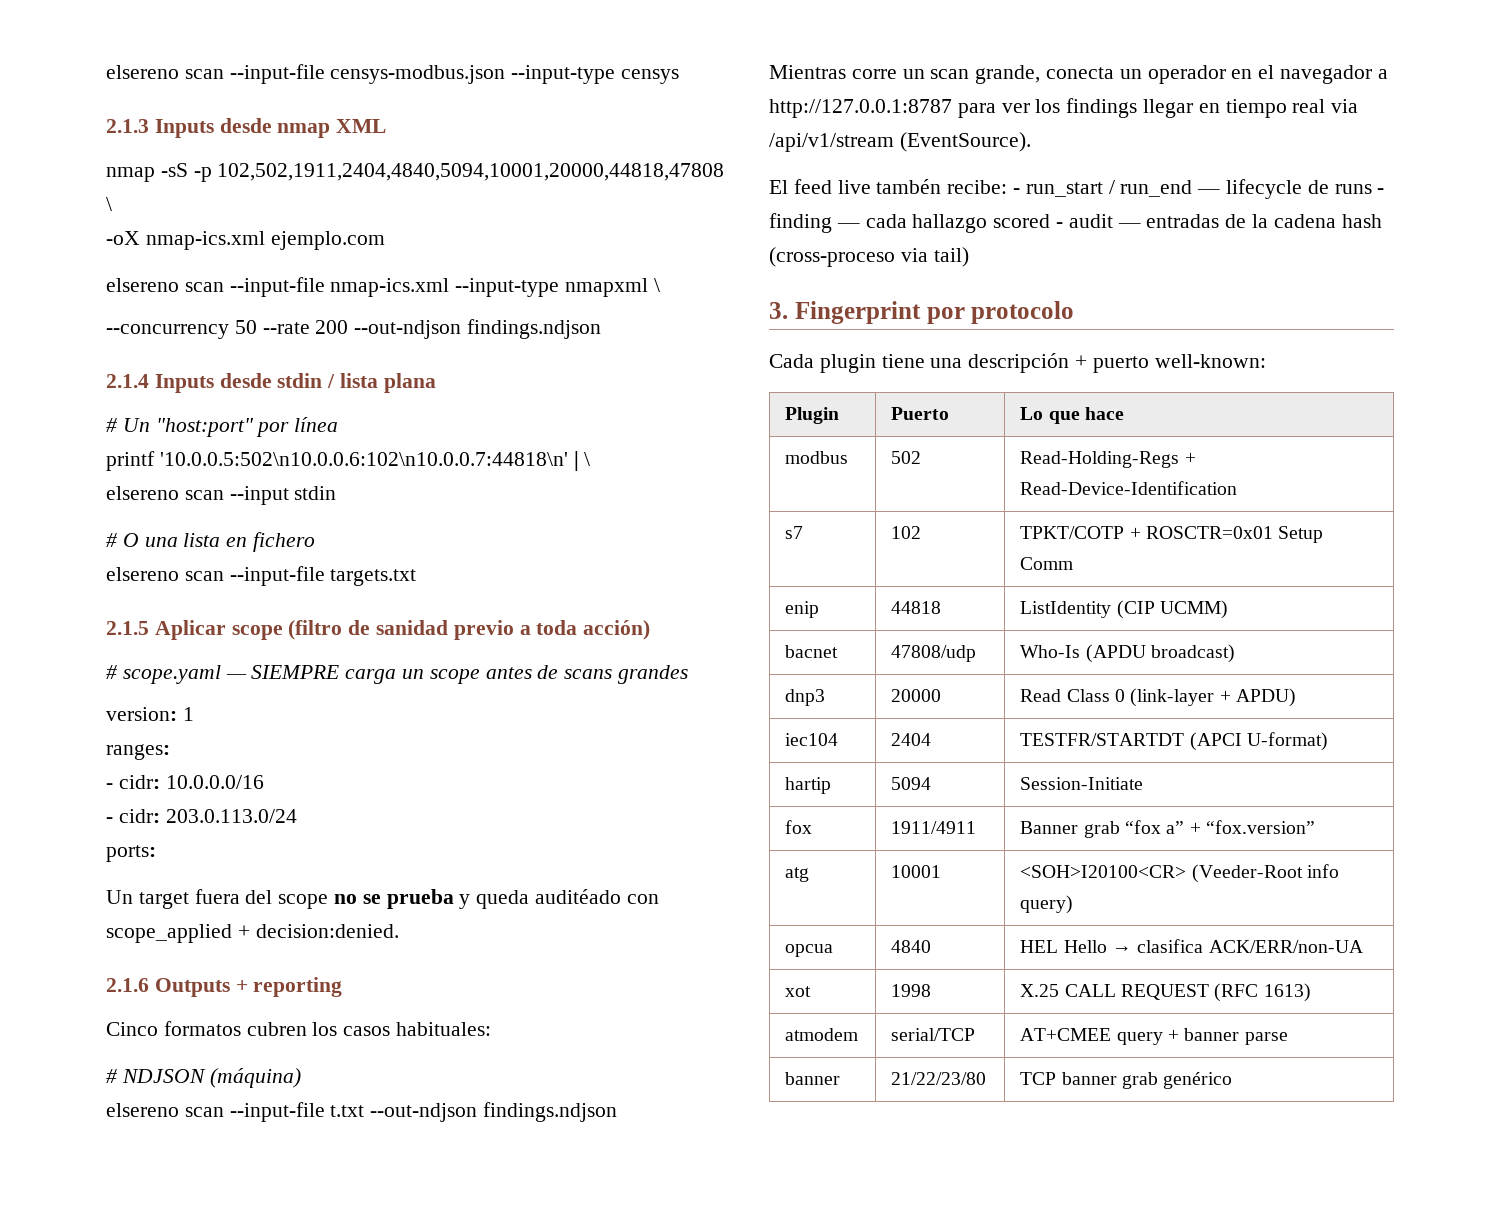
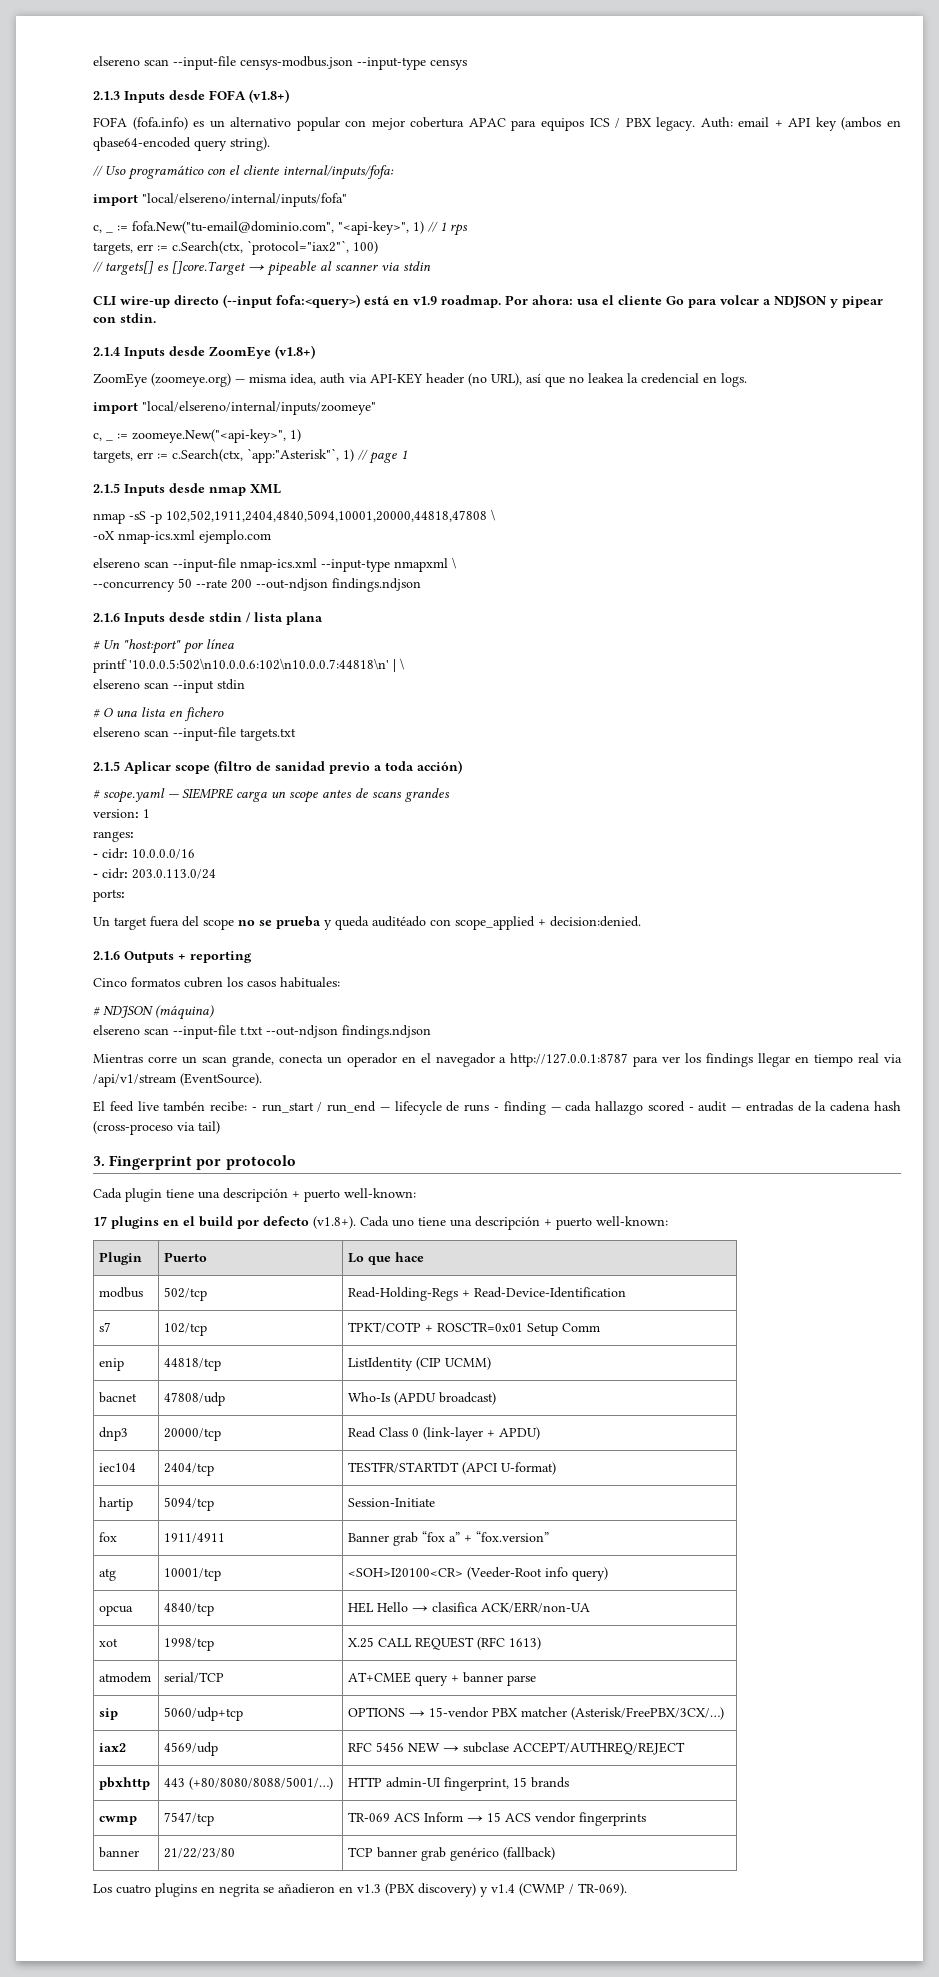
- 2.1.3 Inputs desde nmap XML
+ 2.1.3 Inputs desde FOFA (v1.8+)
+ FOFA (fofa.info) es un alternativo popular con mejor cobertura APAC para equipos ICS / PBX legacy. Auth: email + API key (ambos en qbase64-encoded query string).
+ // Uso programático con el cliente internal/inputs/fofa:
+ import "local/elsereno/internal/inputs/fofa"
+ c, _ := fofa.New("tu-email@dominio.com", "<api-key>", 1) // 1 rps
+ targets, err := c.Search(ctx, `protocol="iax2"`, 100)
+ // targets[] es []core.Target → pipeable al scanner via stdin
+ CLI wire-up directo (--input fofa:<query>) está en v1.9 roadmap. Por ahora: usa el cliente Go para volcar a NDJSON y pipear con stdin.
+ 2.1.4 Inputs desde ZoomEye (v1.8+)
+ ZoomEye (zoomeye.org) — misma idea, auth via API-KEY header (no URL), así que no leakea la credencial en logs.
+ import "local/elsereno/internal/inputs/zoomeye"
+ c, _ := zoomeye.New("<api-key>", 1)
+ targets, err := c.Search(ctx, `app:"Asterisk"`, 1) // page 1
+ 2.1.5 Inputs desde nmap XML
- 2.1.4 Inputs desde stdin / lista plana
+ 2.1.6 Inputs desde stdin / lista plana
+ 17 plugins en el build por defecto (v1.8+). Cada uno tiene una descripción + puerto well-known:
- modbus | 502 | Read-Holding-Regs + Read-Device-Identification
+ modbus | 502/tcp | Read-Holding-Regs + Read-Device-Identification
- s7 | 102 | TPKT/COTP + ROSCTR=0x01 Setup Comm
+ s7 | 102/tcp | TPKT/COTP + ROSCTR=0x01 Setup Comm
- enip | 44818 | ListIdentity (CIP UCMM)
+ enip | 44818/tcp | ListIdentity (CIP UCMM)
- dnp3 | 20000 | Read Class 0 (link-layer + APDU)
+ dnp3 | 20000/tcp | Read Class 0 (link-layer + APDU)
- iec104 | 2404 | TESTFR/STARTDT (APCI U-format)
+ iec104 | 2404/tcp | TESTFR/STARTDT (APCI U-format)
- hartip | 5094 | Session-Initiate
+ hartip | 5094/tcp | Session-Initiate
- atg | 10001 | <SOH>I20100<CR> (Veeder-Root info query)
+ atg | 10001/tcp | <SOH>I20100<CR> (Veeder-Root info query)
- opcua | 4840 | HEL Hello → clasifica ACK/ERR/non-UA
+ opcua | 4840/tcp | HEL Hello → clasifica ACK/ERR/non-UA
- xot | 1998 | X.25 CALL REQUEST (RFC 1613)
+ xot | 1998/tcp | X.25 CALL REQUEST (RFC 1613)
+ sip | 5060/udp+tcp | OPTIONS → 15-vendor PBX matcher (Asterisk/FreePBX/3CX/…)
+ iax2 | 4569/udp | RFC 5456 NEW → subclase ACCEPT/AUTHREQ/REJECT
+ pbxhttp | 443 (+80/8080/8088/5001/…) | HTTP admin-UI fingerprint, 15 brands
+ cwmp | 7547/tcp | TR-069 ACS Inform → 15 ACS vendor fingerprints
- banner | 21/22/23/80 | TCP banner grab genérico
+ banner | 21/22/23/80 | TCP banner grab genérico (fallback)
+ Los cuatro plugins en negrita se añadieron en v1.3 (PBX discovery) y v1.4 (CWMP / TR-069).

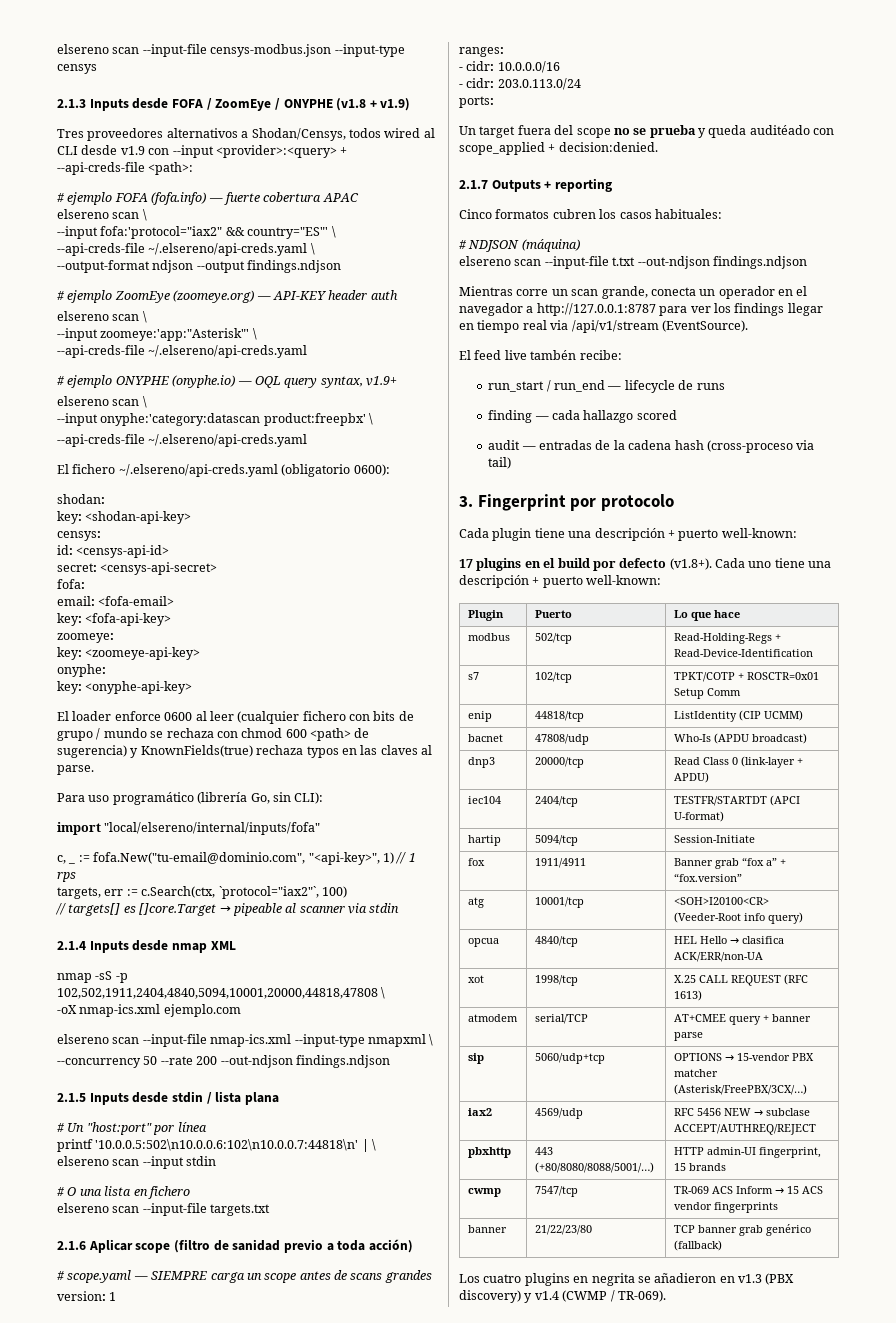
- 2.1.3 Inputs desde FOFA (v1.8+)
- FOFA (fofa.info) es un alternativo popular con mejor cobertura APAC para equipos ICS / PBX legacy. Auth: email + API key (ambos en qbase64-encoded query string).
- // Uso programático con el cliente internal/inputs/fofa:
+ 2.1.3 Inputs desde FOFA / ZoomEye / ONYPHE (v1.8 + v1.9)
+ Tres proveedores alternativos a Shodan/Censys, todos wired al CLI desde v1.9 con --input <provider>:<query> + --api-creds-file <path>:
+ # ejemplo FOFA (fofa.info) — fuerte cobertura APAC
+ elsereno scan \
+ --input fofa:'protocol="iax2" && country="ES"' \
+ --api-creds-file ~/.elsereno/api-creds.yaml \
+ --output-format ndjson --output findings.ndjson
+ # ejemplo ZoomEye (zoomeye.org) — API-KEY header auth
+ elsereno scan \
+ --input zoomeye:'app:"Asterisk"' \
+ --api-creds-file ~/.elsereno/api-creds.yaml
+ # ejemplo ONYPHE (onyphe.io) — OQL query syntax, v1.9+
+ elsereno scan \
+ --input onyphe:'category:datascan product:freepbx' \
+ --api-creds-file ~/.elsereno/api-creds.yaml
+ El fichero ~/.elsereno/api-creds.yaml (obligatorio 0600):
+ shodan:
+ key: <shodan-api-key>
+ censys:
+ id: <censys-api-id>
+ secret: <censys-api-secret>
+ fofa:
+ email: <fofa-email>
+ key: <fofa-api-key>
+ zoomeye:
+ key: <zoomeye-api-key>
+ onyphe:
+ key: <onyphe-api-key>
+ El loader enforce 0600 al leer (cualquier fichero con bits de grupo / mundo se rechaza con chmod 600 <path> de sugerencia) y KnownFields(true) rechaza typos en las claves al parse.
+ Para uso programático (librería Go, sin CLI):
- CLI wire-up directo (--input fofa:<query>) está en v1.9 roadmap. Por ahora: usa el cliente Go para volcar a NDJSON y pipear con stdin.
- 2.1.4 Inputs desde ZoomEye (v1.8+)
- ZoomEye (zoomeye.org) — misma idea, auth via API-KEY header (no URL), así que no leakea la credencial en logs.
- import "local/elsereno/internal/inputs/zoomeye"
- c, _ := zoomeye.New("<api-key>", 1)
- targets, err := c.Search(ctx, `app:"Asterisk"`, 1) // page 1
- 2.1.5 Inputs desde nmap XML
+ 2.1.4 Inputs desde nmap XML
- 2.1.6 Inputs desde stdin / lista plana
+ 2.1.5 Inputs desde stdin / lista plana
- 2.1.5 Aplicar scope (filtro de sanidad previo a toda acción)
+ 2.1.6 Aplicar scope (filtro de sanidad previo a toda acción)
- 2.1.6 Outputs + reporting
+ 2.1.7 Outputs + reporting
- El feed live tambén recibe: - run_start / run_end — lifecycle de runs - finding — cada hallazgo scored - audit — entradas de la cadena hash (cross-proceso via tail)
+ El feed live tambén recibe:
+ run_start / run_end — lifecycle de runs
+ finding — cada hallazgo scored
+ audit — entradas de la cadena hash (cross-proceso via tail)

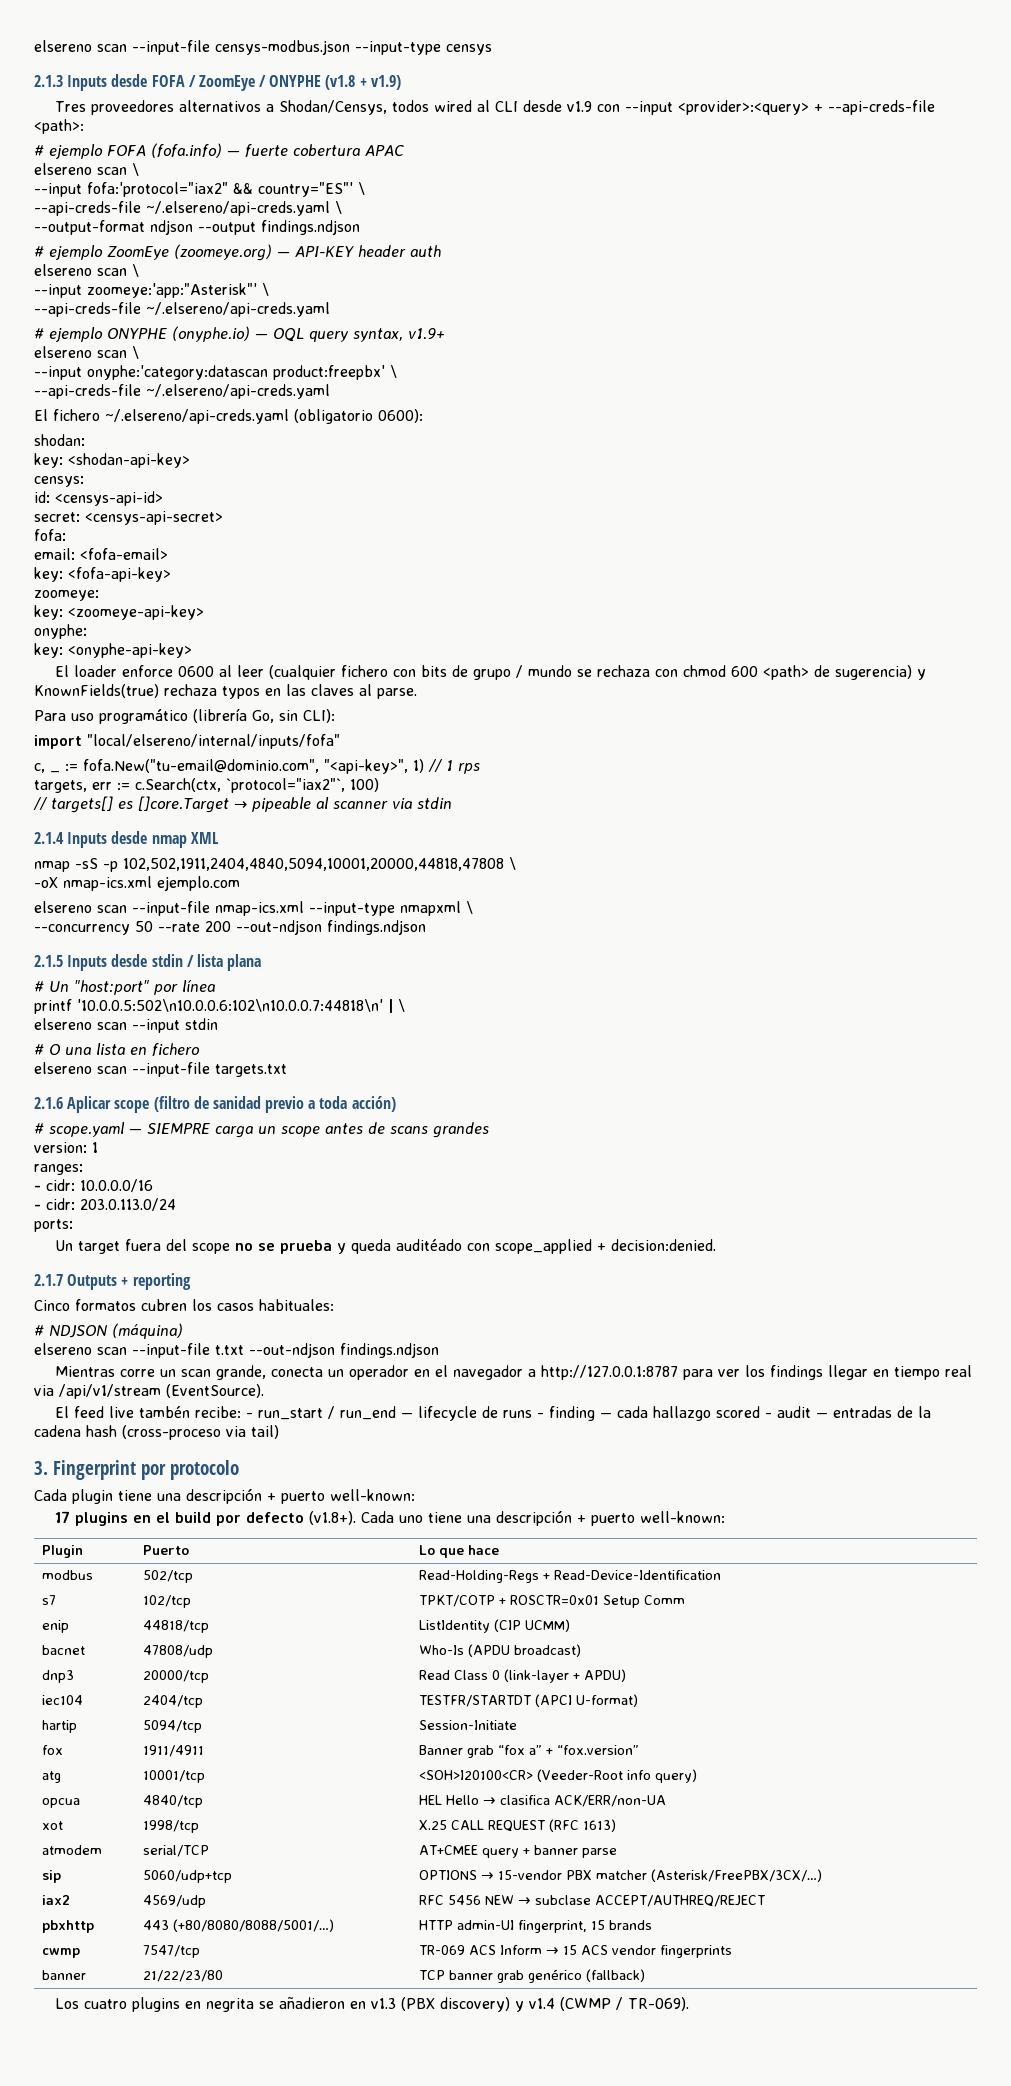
- El feed live tambén recibe:
- run_start / run_end — lifecycle de runs
- finding — cada hallazgo scored
- audit — entradas de la cadena hash (cross-proceso via tail)
+ El feed live tambén recibe: - run_start / run_end — lifecycle de runs - finding — cada hallazgo scored - audit — entradas de la cadena hash (cross-proceso via tail)

